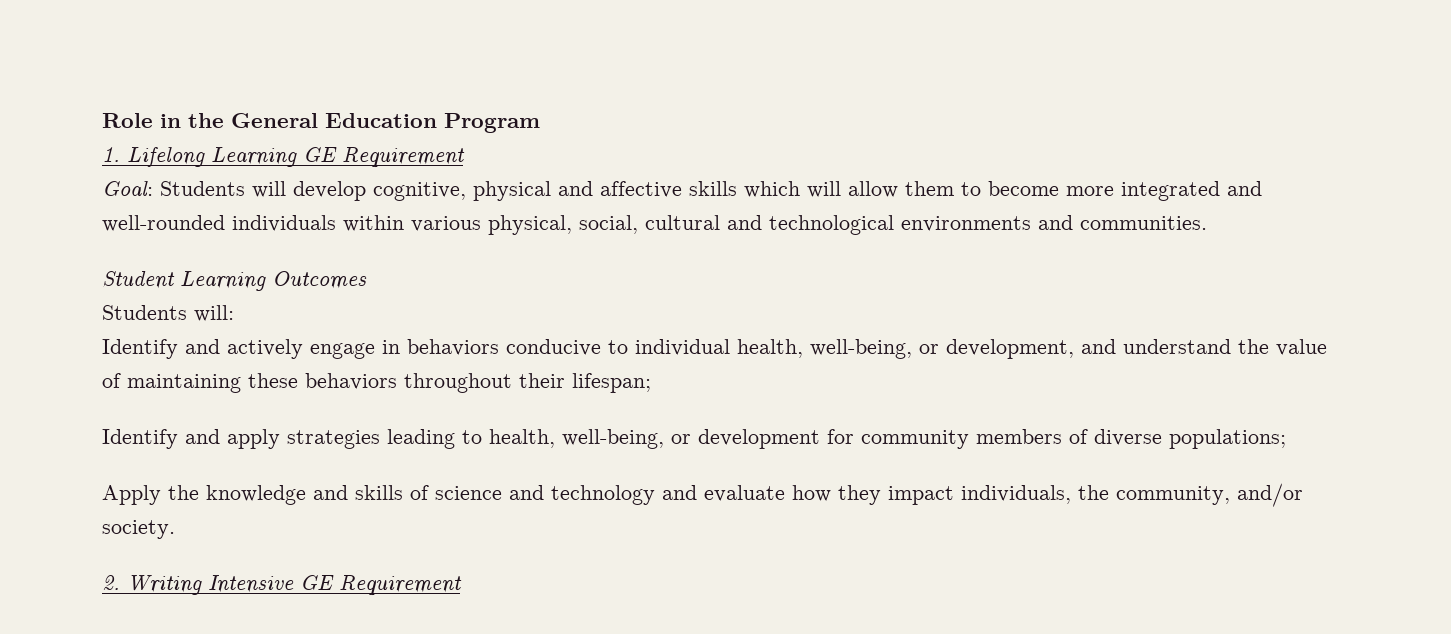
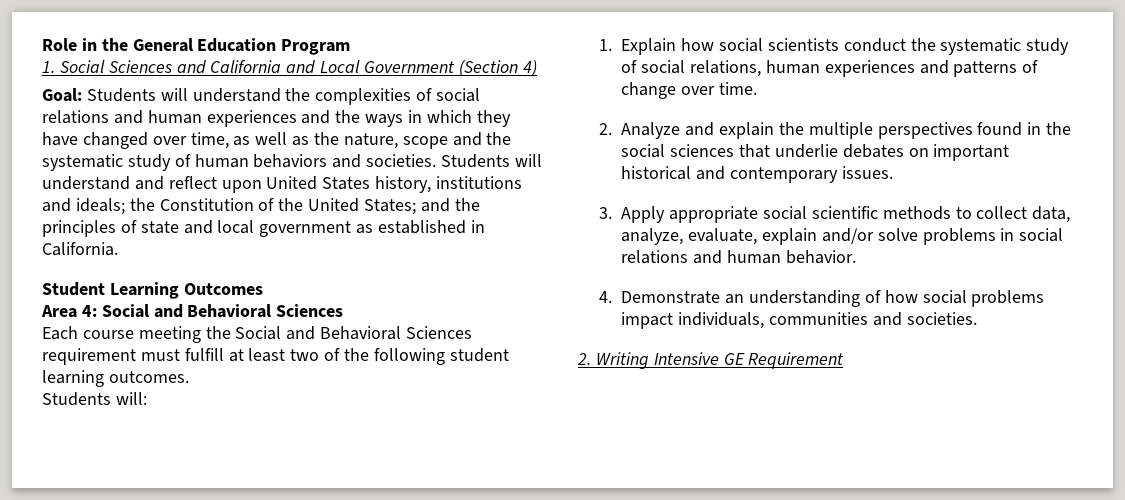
- 1. Lifelong Learning GE Requirement
- Goal: Students will develop cognitive, physical and affective skills which will allow them to become more integrated and well-rounded individuals within various physical, social, cultural and technological environments and communities.
+ 1. Social Sciences and California and Local Government (Section 4)
+ Goal: Students will understand the complexities of social relations and human experiences and the ways in which they have changed over time, as well as the nature, scope and the systematic study of human behaviors and societies. Students will understand and reflect upon United States history, institutions and ideals; the Constitution of the United States; and the principles of state and local government as established in California.
  Student Learning Outcomes
+ Area 4: Social and Behavioral Sciences
+ Each course meeting the Social and Behavioral Sciences requirement must fulfill at least two of the following student learning outcomes.
  Students will:
- Identify and actively engage in behaviors conducive to individual health, well-being, or development, and understand the value of maintaining these behaviors throughout their lifespan;
- Identify and apply strategies leading to health, well-being, or development for community members of diverse populations;
- Apply the knowledge and skills of science and technology and evaluate how they impact individuals, the community, and/or society.
+ 1. Explain how social scientists conduct the systematic study of social relations, human experiences and patterns of change over time.
+ 2. Analyze and explain the multiple perspectives found in the social sciences that underlie debates on important historical and contemporary issues.
+ 3. Apply appropriate social scientific methods to collect data, analyze, evaluate, explain and/or solve problems in social relations and human behavior.
+ 4. Demonstrate an understanding of how social problems impact individuals, communities and societies.

